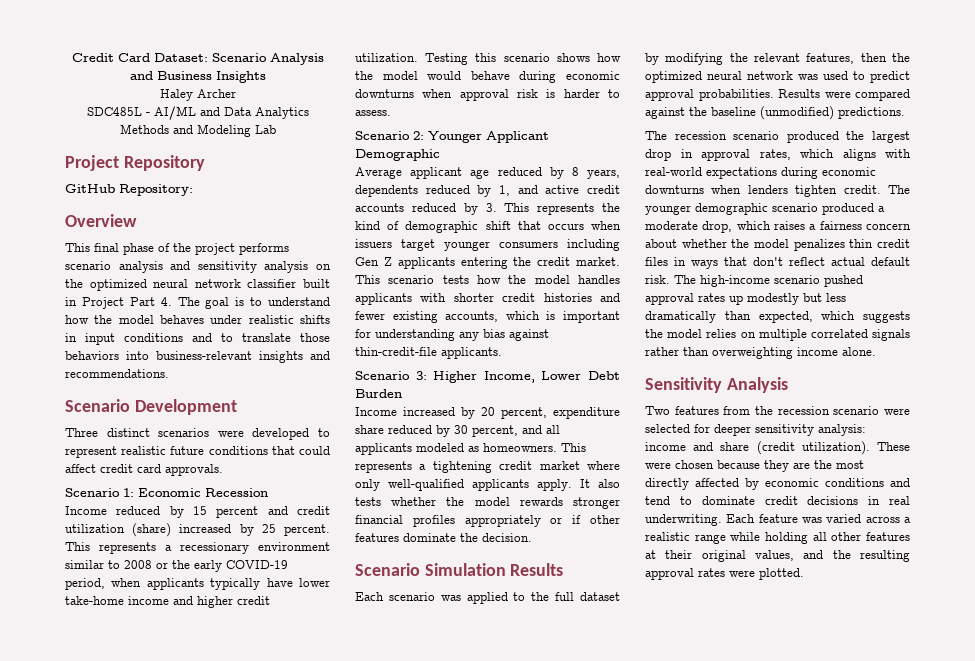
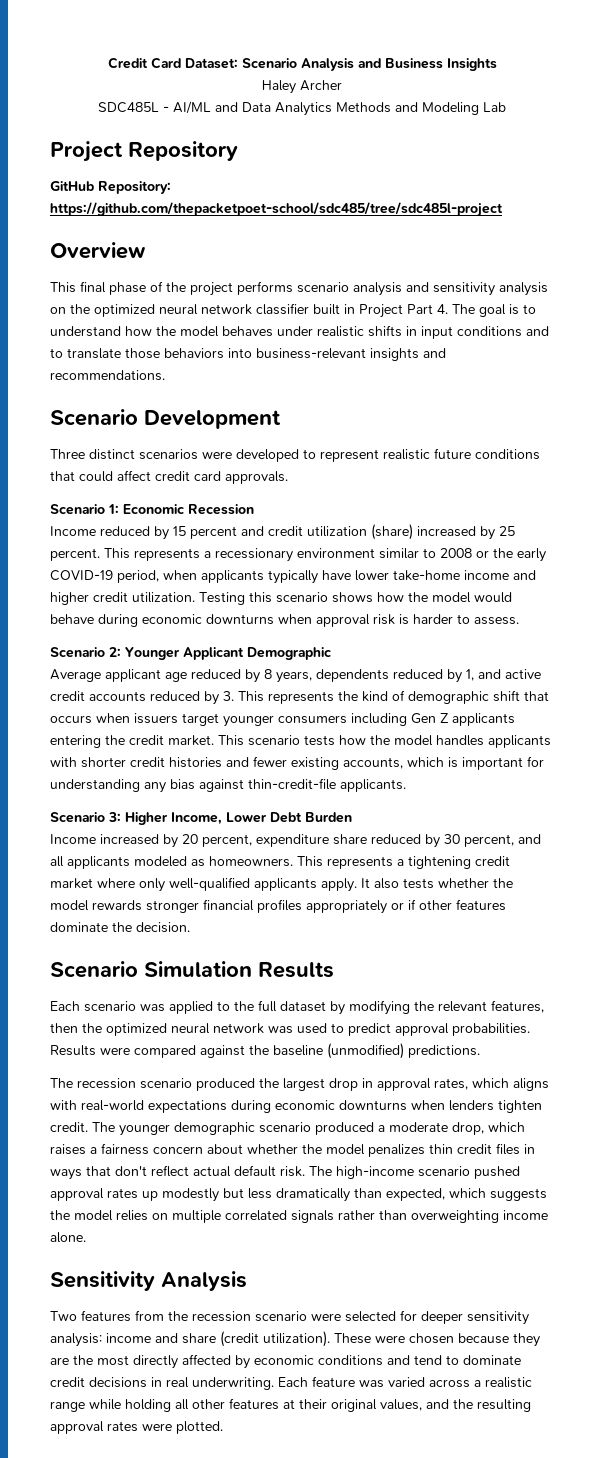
- GitHub Repository:
+ GitHub Repository: https://github.com/thepacketpoet-school/sdc485/tree/sdc485l-project

